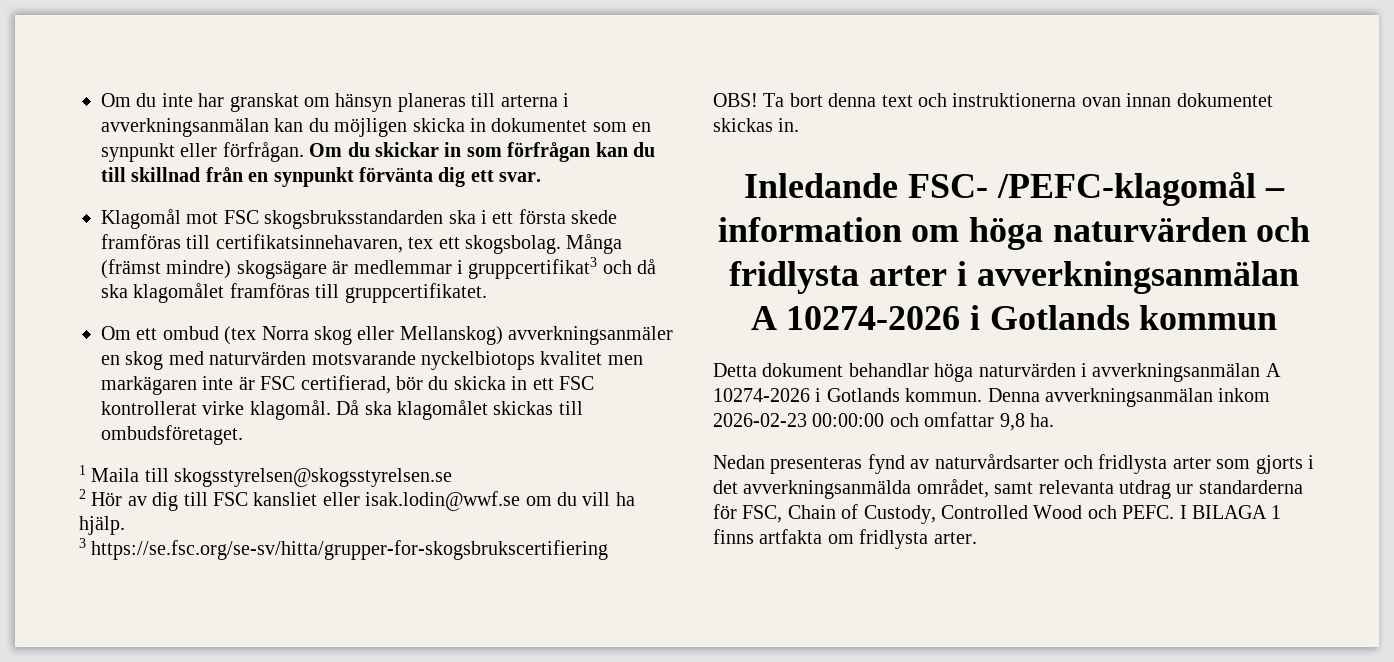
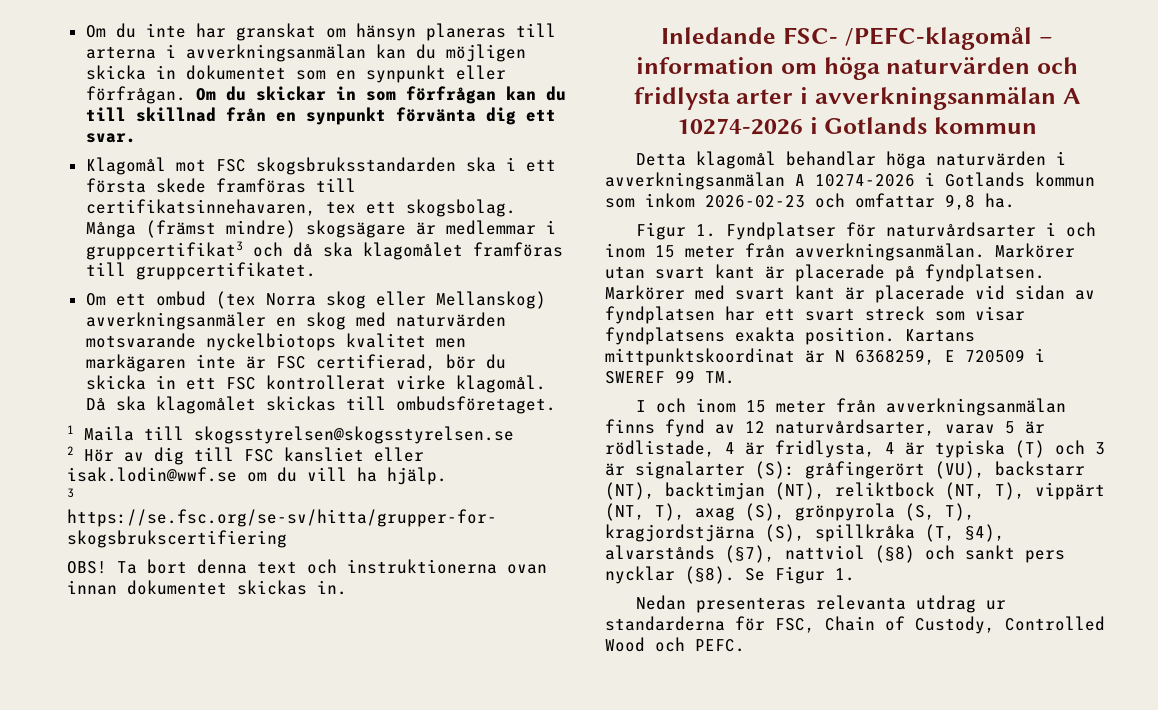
- Detta dokument behandlar höga naturvärden i avverkningsanmälan A 10274-2026 i Gotlands kommun. Denna avverkningsanmälan inkom 2026-02-23 00:00:00 och omfattar 9,8 ha.
+ Detta klagomål behandlar höga naturvärden i avverkningsanmälan A 10274-2026 i Gotlands kommun som inkom 2026-02-23 och omfattar 9,8 ha.
- Nedan presenteras fynd av naturvårdsarter och fridlysta arter som gjorts i det avverkningsanmälda området, samt relevanta utdrag ur standarderna för FSC, Chain of Custody, Controlled Wood och PEFC. I BILAGA 1 finns artfakta om fridlysta arter.
+ Figur 1. Fyndplatser för naturvårdsarter i och inom 15 meter från avverkningsanmälan. Markörer utan svart kant är placerade på fyndplatsen. Markörer med svart kant är placerade vid sidan av fyndplatsen har ett svart streck som visar fyndplatsens exakta position. Kartans mittpunktskoordinat är N 6368259, E 720509 i SWEREF 99 TM.
+ I och inom 15 meter från avverkningsanmälan finns fynd av 12 naturvårdsarter, varav 5 är rödlistade, 4 är fridlysta, 4 är typiska (T) och 3 är signalarter (S): gråfingerört (VU), backstarr (NT), backtimjan (NT), reliktbock (NT, T), vippärt (NT, T), axag (S), grönpyrola (S, T), kragjordstjärna (S), spillkråka (T, §4), alvarstånds (§7), nattviol (§8) och sankt pers nycklar (§8). Se Figur 1.
+ Nedan presenteras relevanta utdrag ur standarderna för FSC, Chain of Custody, Controlled Wood och PEFC.

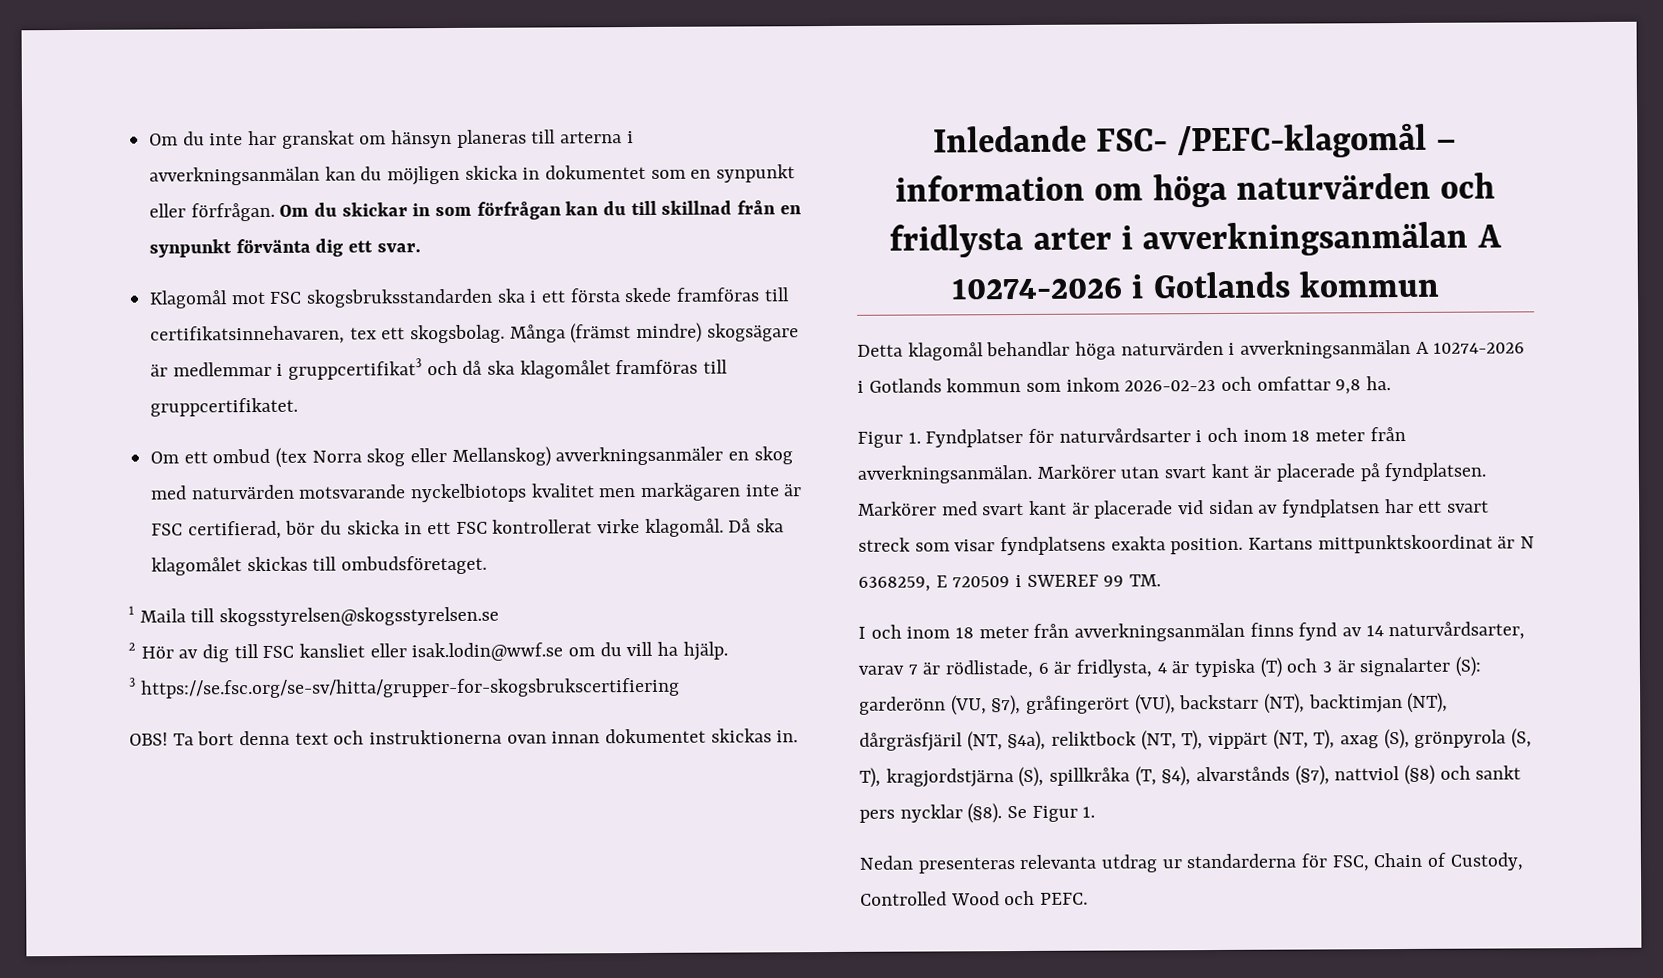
- Figur 1. Fyndplatser för naturvårdsarter i och inom 15 meter från avverkningsanmälan.
+ Figur 1. Fyndplatser för naturvårdsarter i och inom 18 meter från avverkningsanmälan.
- I och inom 15 meter från avverkningsanmälan finns fynd av 12 naturvårdsarter, varav 5 är rödlistade, 4 är fridlysta, 4 är typiska (T) och 3 är signalarter (S): gråfingerört (VU), backstarr (NT), backtimjan (NT), reliktbock (NT, T), vippärt (NT, T), axag (S), grönpyrola (S, T), kragjordstjärna (S), spillkråka (T, §4), alvarstånds (§7), nattviol (§8) och sankt pers nycklar (§8).
+ I och inom 18 meter från avverkningsanmälan finns fynd av 14 naturvårdsarter, varav 7 är rödlistade, 6 är fridlysta, 4 är typiska (T) och 3 är signalarter (S): garderönn (VU, §7), gråfingerört (VU), backstarr (NT), backtimjan (NT), dårgräsfjäril (NT, §4a), reliktbock (NT, T), vippärt (NT, T), axag (S), grönpyrola (S, T), kragjordstjärna (S), spillkråka (T, §4), alvarstånds (§7), nattviol (§8) och sankt pers nycklar (§8).

